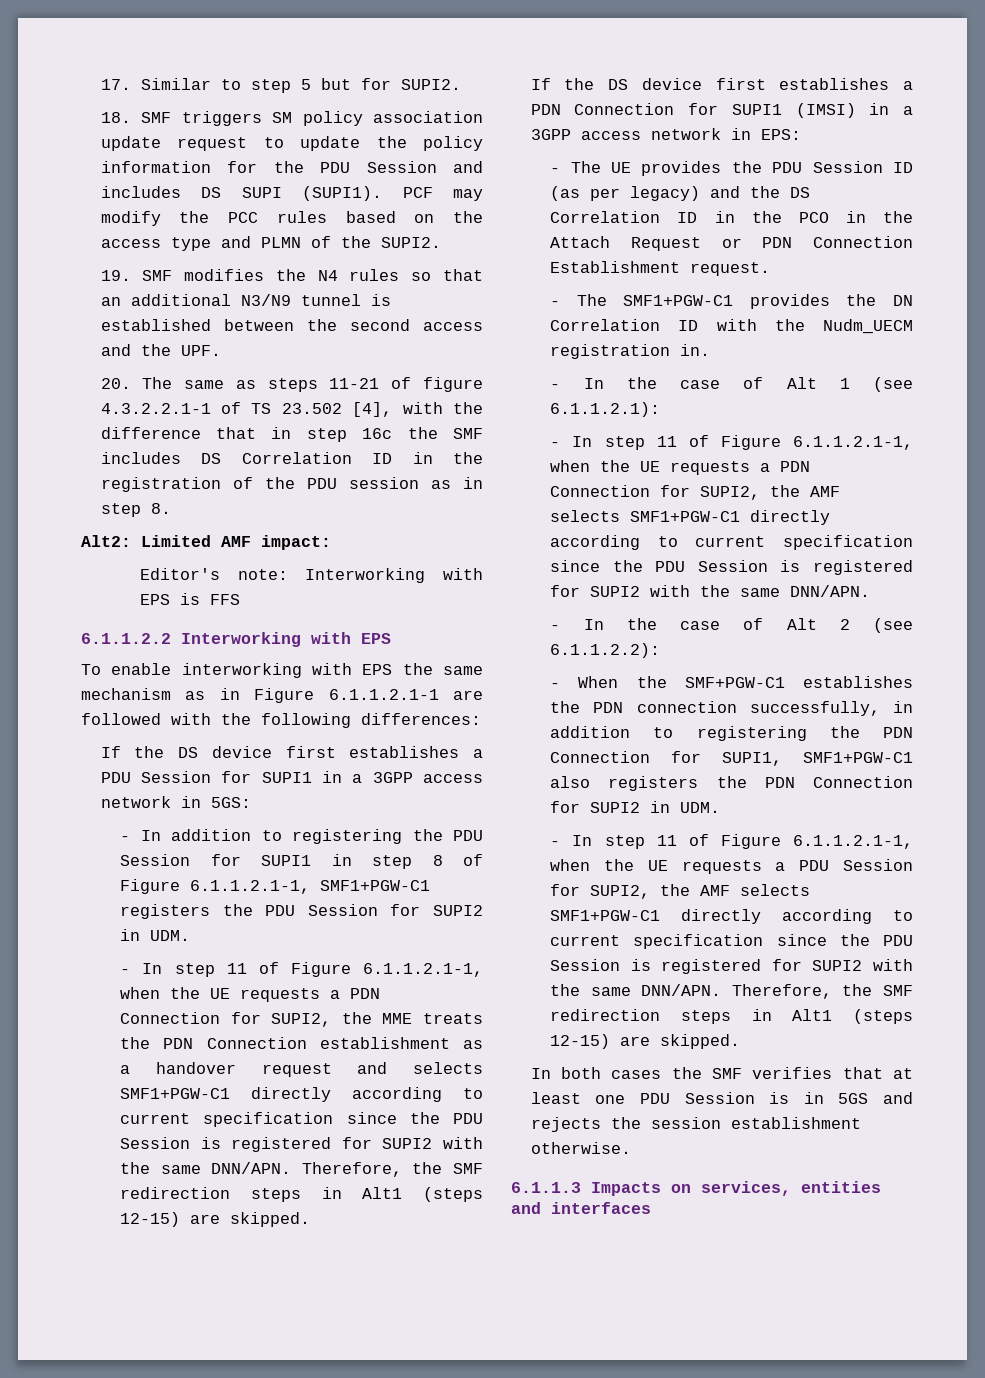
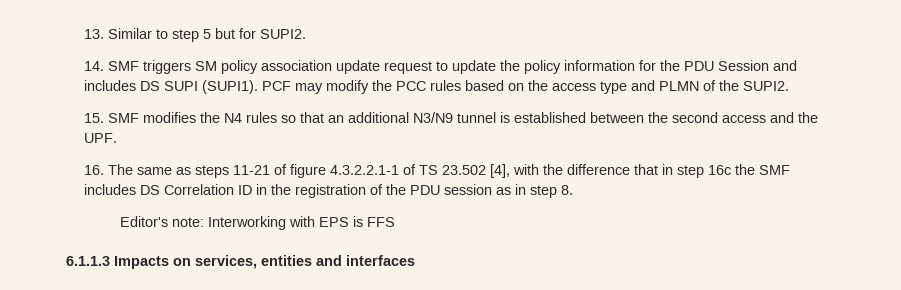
- 17. Similar to step 5 but for SUPI2.
+ 13. Similar to step 5 but for SUPI2.
- 18. SMF triggers SM policy association update request to update the policy information for the PDU Session and includes DS SUPI (SUPI1).
+ 14. SMF triggers SM policy association update request to update the policy information for the PDU Session and includes DS SUPI (SUPI1).
- 19. SMF modifies the N4 rules so that an additional N3/N9 tunnel is established between the second access and the UPF.
+ 15. SMF modifies the N4 rules so that an additional N3/N9 tunnel is established between the second access and the UPF.
- 20. The same as steps 11-21 of figure 4.3.2.2.1-1 of TS 23.502 [4], with the difference that in step 16c the SMF includes DS Correlation ID in the registration of the PDU session as in step 8.
+ 16. The same as steps 11-21 of figure 4.3.2.2.1-1 of TS 23.502 [4], with the difference that in step 16c the SMF includes DS Correlation ID in the registration of the PDU session as in step 8.
- Alt2: Limited AMF impact:
- 6.1.1.2.2 Interworking with EPS
- To enable interworking with EPS the same mechanism as in Figure 6.1.1.2.1-1 are followed with the following differences:
- If the DS device first establishes a PDU Session for SUPI1 in a 3GPP access network in 5GS:
- - In addition to registering the PDU Session for SUPI1 in step 8 of Figure 6.1.1.2.1-1, SMF1+PGW-C1 registers the PDU Session for SUPI2 in UDM.
- - In step 11 of Figure 6.1.1.2.1-1, when the UE requests a PDN Connection for SUPI2, the MME treats the PDN Connection establishment as a handover request and selects SMF1+PGW-C1 directly according to current specification since the PDU Session is registered for SUPI2 with the same DNN/APN. Therefore, the SMF redirection steps in Alt1 (steps 12-15) are skipped.
- If the DS device first establishes a PDN Connection for SUPI1 (IMSI) in a 3GPP access network in EPS:
- - The UE provides the PDU Session ID (as per legacy) and the DS Correlation ID in the PCO in the Attach Request or PDN Connection Establishment request.
- - The SMF1+PGW-C1 provides the DN Correlation ID with the Nudm_UECM registration in.
- - In the case of Alt 1 (see 6.1.1.2.1):
- - In step 11 of Figure 6.1.1.2.1-1, when the UE requests a PDN Connection for SUPI2, the AMF selects SMF1+PGW-C1 directly according to current specification since the PDU Session is registered for SUPI2 with the same DNN/APN.
- - In the case of Alt 2 (see 6.1.1.2.2):
- - When the SMF+PGW-C1 establishes the PDN connection successfully, in addition to registering the PDN Connection for SUPI1, SMF1+PGW-C1 also registers the PDN Connection for SUPI2 in UDM.
- - In step 11 of Figure 6.1.1.2.1-1, when the UE requests a PDU Session for SUPI2, the AMF selects SMF1+PGW-C1 directly according to current specification since the PDU Session is registered for SUPI2 with the same DNN/APN. Therefore, the SMF redirection steps in Alt1 (steps 12-15) are skipped.
- In both cases the SMF verifies that at least one PDU Session is in 5GS and rejects the session establishment otherwise.

